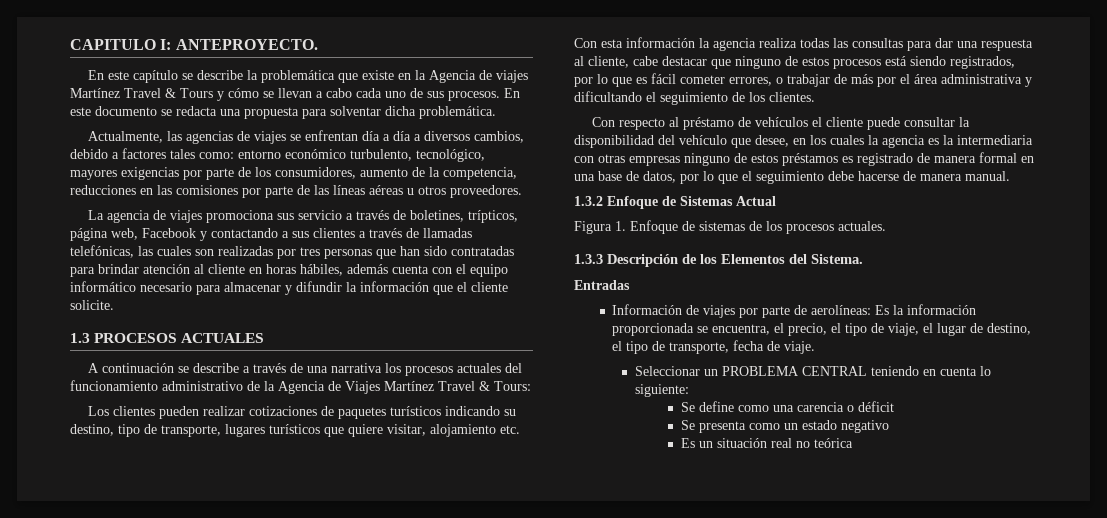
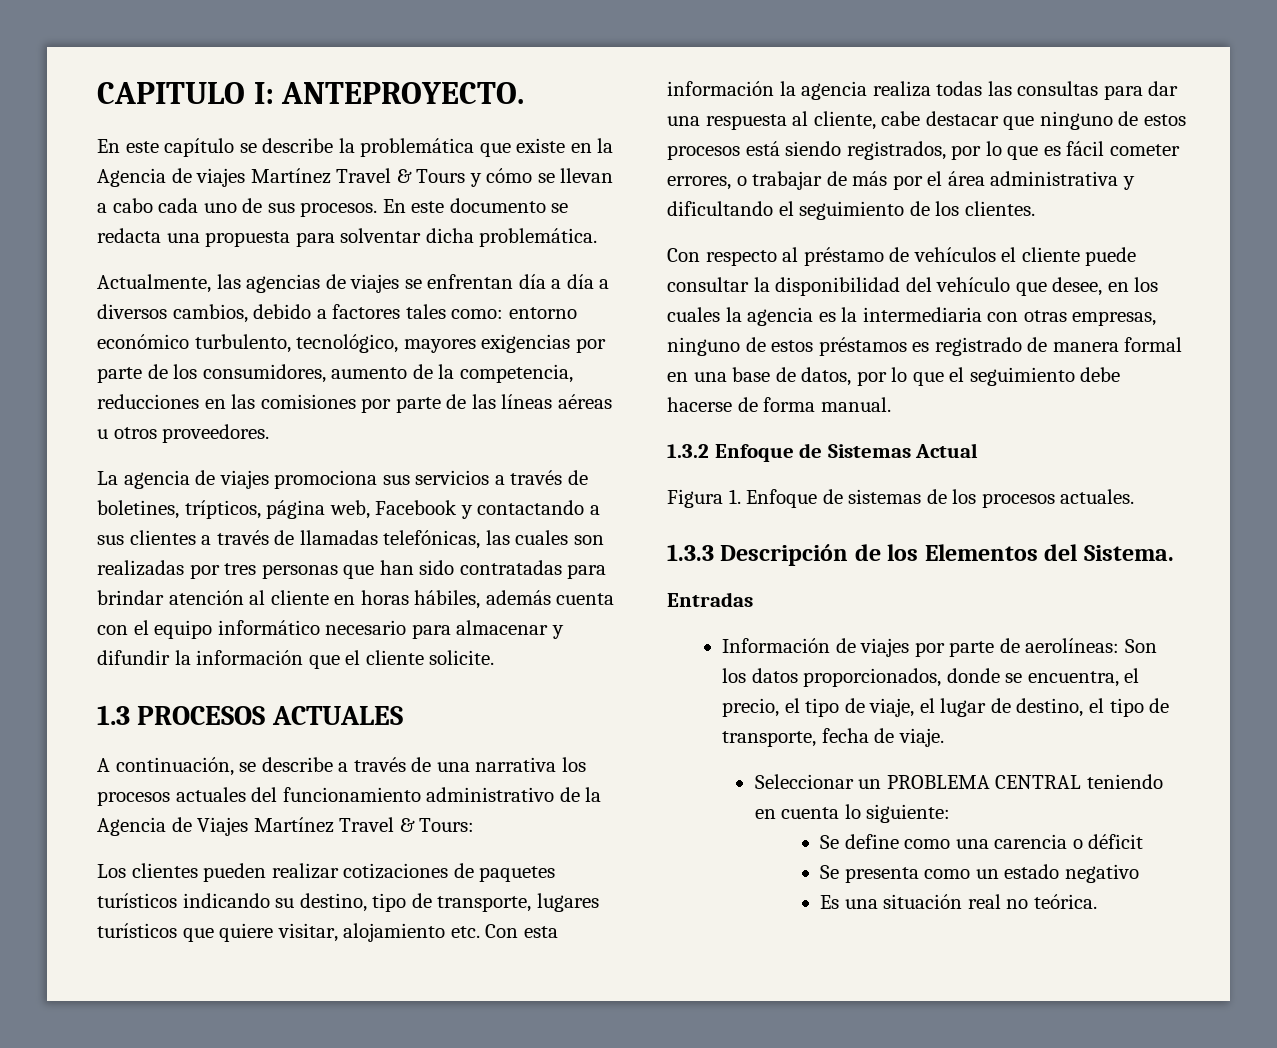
- La agencia de viajes promociona sus servicio a través de boletines, trípticos, página web, Facebook y contactando a sus clientes a través de llamadas telefónicas, las cuales son realizadas por tres personas que han sido contratadas para brindar atención al cliente en horas hábiles, además cuenta con el equipo informático necesario para almacenar y difundir la información que el cliente solicite.
+ La agencia de viajes promociona sus servicios a través de boletines, trípticos, página web, Facebook y contactando a sus clientes a través de llamadas telefónicas, las cuales son realizadas por tres personas que han sido contratadas para brindar atención al cliente en horas hábiles, además cuenta con el equipo informático necesario para almacenar y difundir la información que el cliente solicite.
- A continuación se describe a través de una narrativa los procesos actuales del funcionamiento administrativo de la Agencia de Viajes Martínez Travel & Tours:
+ A continuación, se describe a través de una narrativa los procesos actuales del funcionamiento administrativo de la Agencia de Viajes Martínez Travel & Tours:
- Con respecto al préstamo de vehículos el cliente puede consultar la disponibilidad del vehículo que desee, en los cuales la agencia es la intermediaria con otras empresas ninguno de estos préstamos es registrado de manera formal en una base de datos, por lo que el seguimiento debe hacerse de manera manual.
+ Con respecto al préstamo de vehículos el cliente puede consultar la disponibilidad del vehículo que desee, en los cuales la agencia es la intermediaria con otras empresas, ninguno de estos préstamos es registrado de manera formal en una base de datos, por lo que el seguimiento debe hacerse de forma manual.
- Información de viajes por parte de aerolíneas: Es la información proporcionada se encuentra, el precio, el tipo de viaje, el lugar de destino, el tipo de transporte, fecha de viaje.
+ Información de viajes por parte de aerolíneas: Son los datos proporcionados, donde se encuentra, el precio, el tipo de viaje, el lugar de destino, el tipo de transporte, fecha de viaje.
- Es un situación real no teórica
+ Es una situación real no teórica.

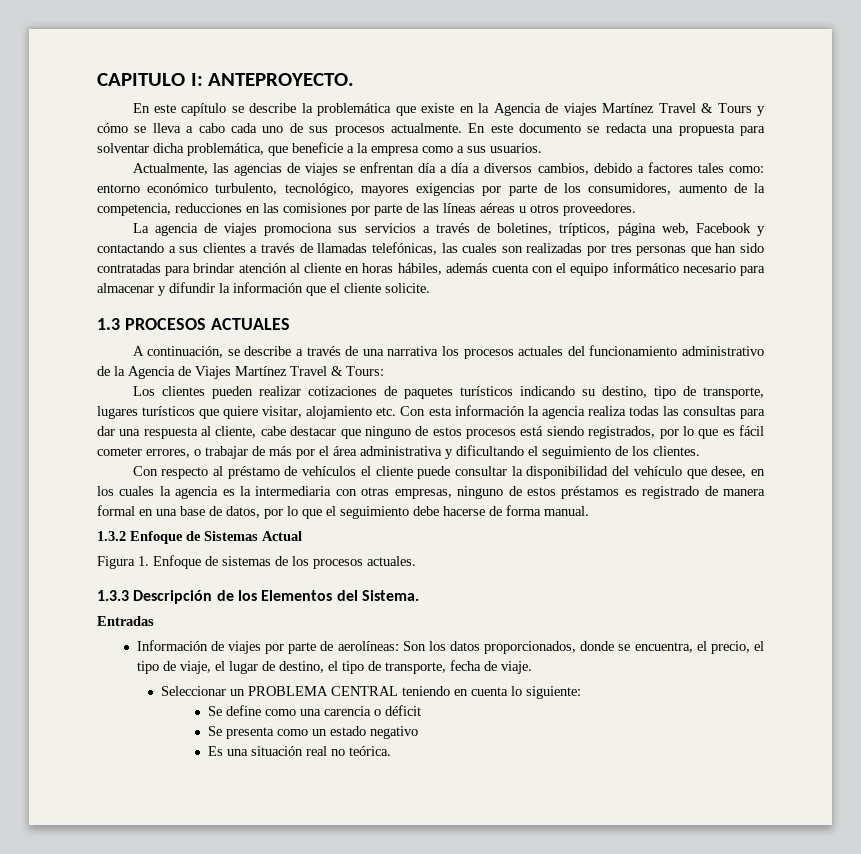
- En este capítulo se describe la problemática que existe en la Agencia de viajes Martínez Travel & Tours y cómo se llevan a cabo cada uno de sus procesos.
+ En este capítulo se describe la problemática que existe en la Agencia de viajes Martínez Travel & Tours y cómo se lleva a cabo cada uno de sus procesos actualmente.
- En este documento se redacta una propuesta para solventar dicha problemática.
+ En este documento se redacta una propuesta para solventar dicha problemática, que beneficie a la empresa como a sus usuarios.

